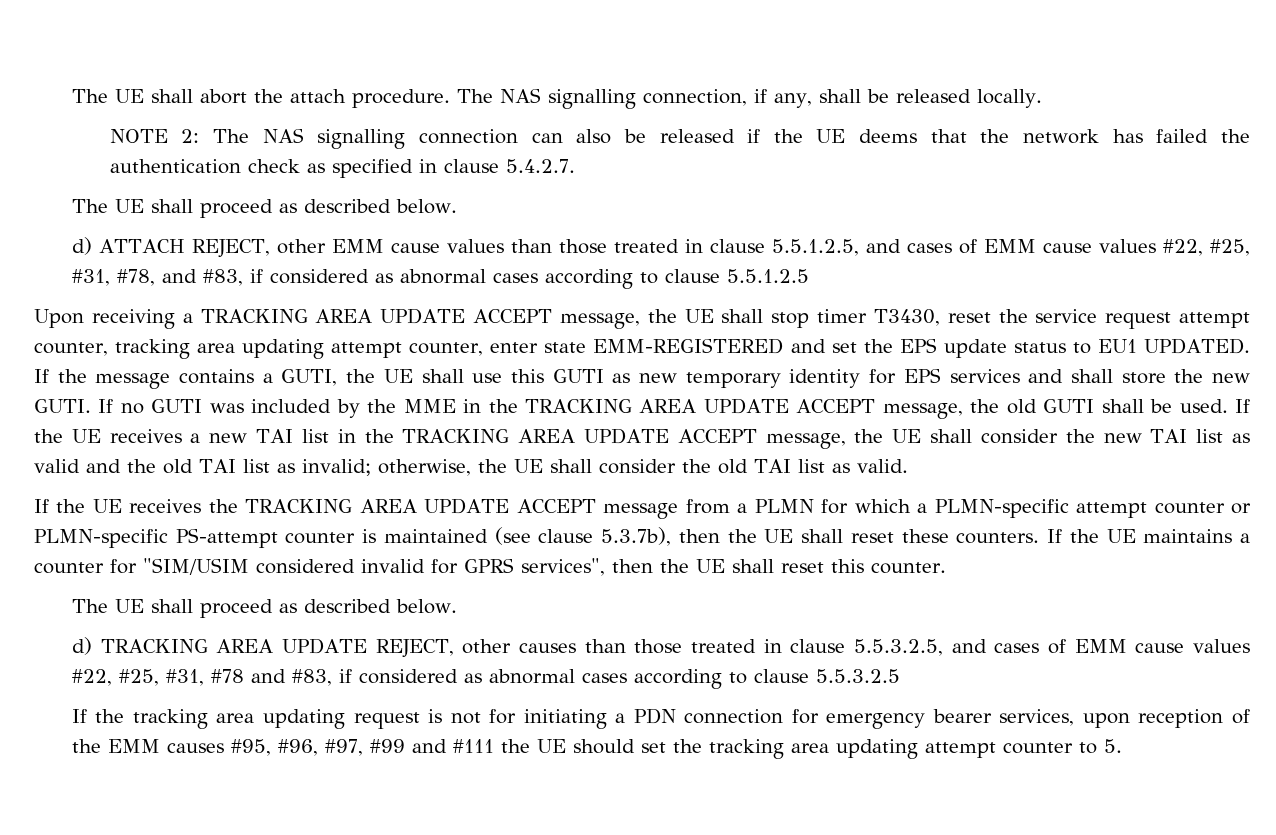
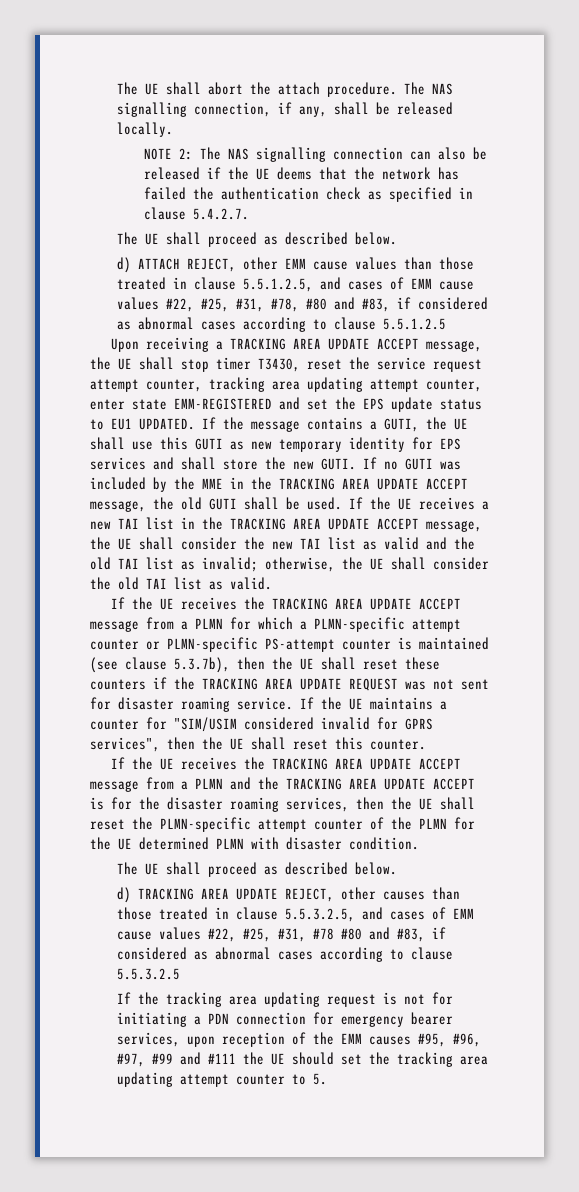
- d) ATTACH REJECT, other EMM cause values than those treated in clause 5.5.1.2.5, and cases of EMM cause values #22, #25, #31, #78, and #83, if considered as abnormal cases according to clause 5.5.1.2.5
+ d) ATTACH REJECT, other EMM cause values than those treated in clause 5.5.1.2.5, and cases of EMM cause values #22, #25, #31, #78, #80 and #83, if considered as abnormal cases according to clause 5.5.1.2.5
- If the UE receives the TRACKING AREA UPDATE ACCEPT message from a PLMN for which a PLMN-specific attempt counter or PLMN-specific PS-attempt counter is maintained (see clause 5.3.7b), then the UE shall reset these counters.
+ If the UE receives the TRACKING AREA UPDATE ACCEPT message from a PLMN for which a PLMN-specific attempt counter or PLMN-specific PS-attempt counter is maintained (see clause 5.3.7b), then the UE shall reset these counters if the TRACKING AREA UPDATE REQUEST was not sent for disaster roaming service.
+ If the UE receives the TRACKING AREA UPDATE ACCEPT message from a PLMN and the TRACKING AREA UPDATE ACCEPT is for the disaster roaming services, then the UE shall reset the PLMN-specific attempt counter of the PLMN for the UE determined PLMN with disaster condition.
- d) TRACKING AREA UPDATE REJECT, other causes than those treated in clause 5.5.3.2.5, and cases of EMM cause values #22, #25, #31, #78 and #83, if considered as abnormal cases according to clause 5.5.3.2.5
+ d) TRACKING AREA UPDATE REJECT, other causes than those treated in clause 5.5.3.2.5, and cases of EMM cause values #22, #25, #31, #78 #80 and #83, if considered as abnormal cases according to clause 5.5.3.2.5

